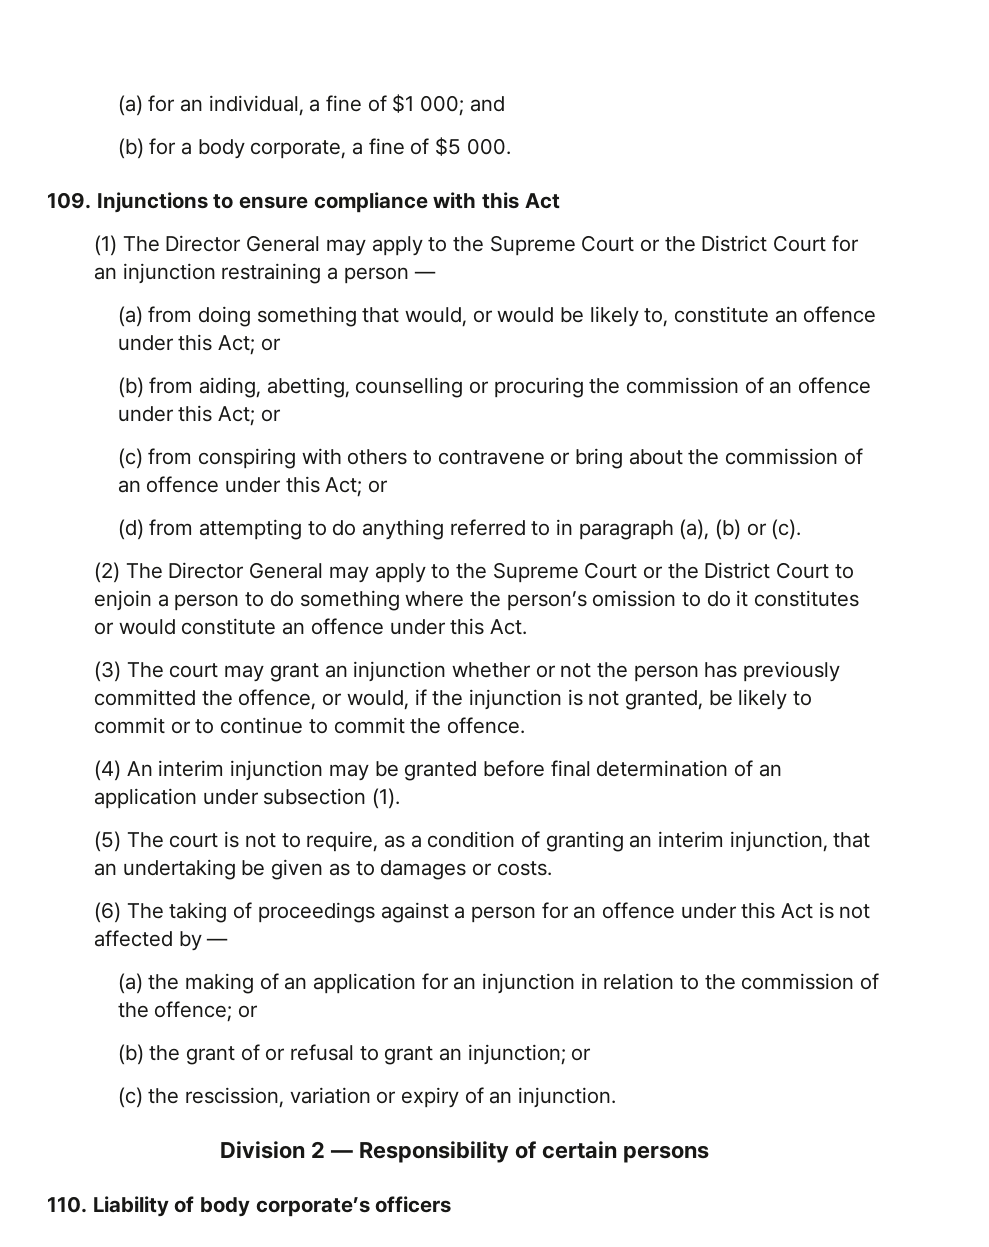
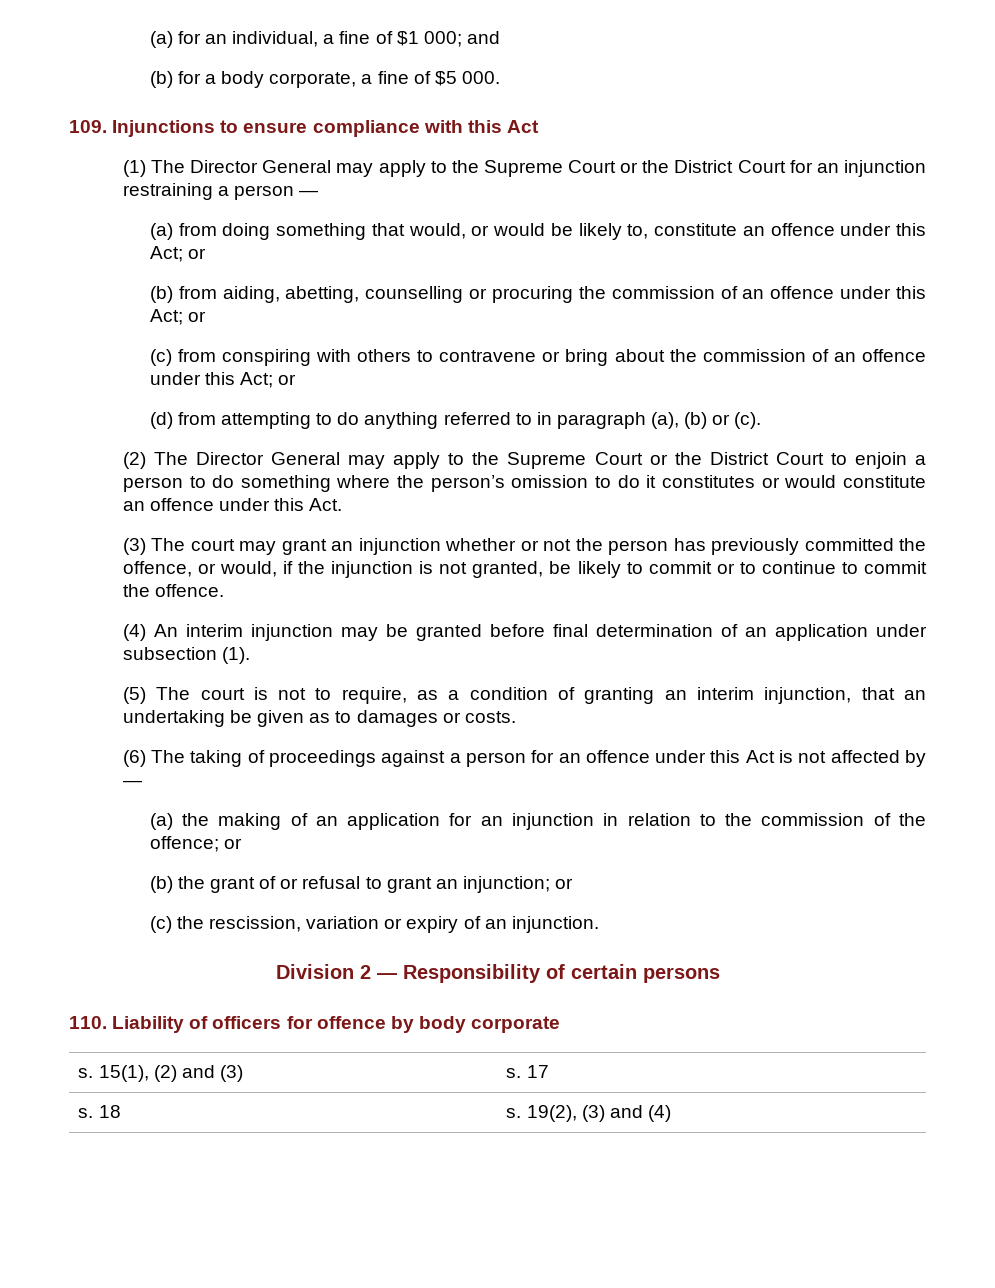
- 110. Liability of body corporate’s officers
+ 110. Liability of officers for offence by body corporate
+ s. 15(1), (2) and (3) | s. 17
+ s. 18 | s. 19(2), (3) and (4)

